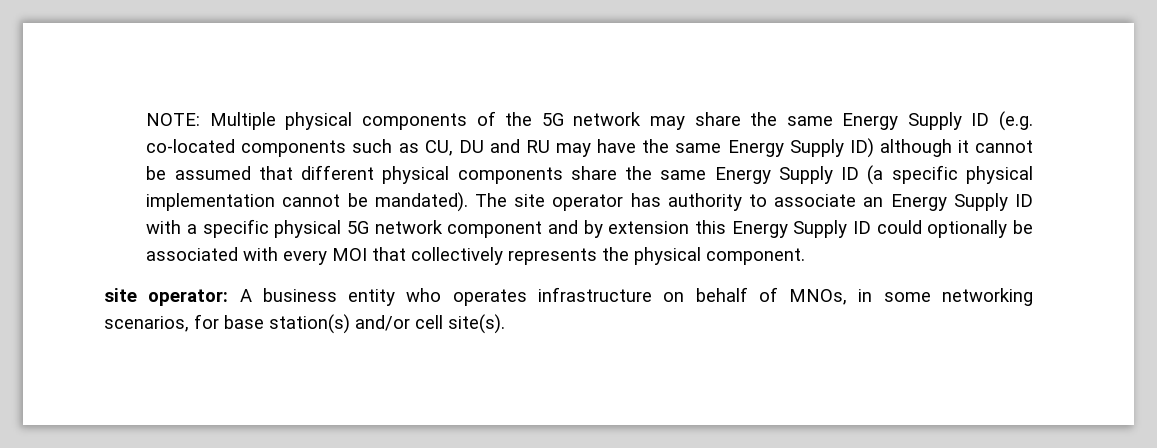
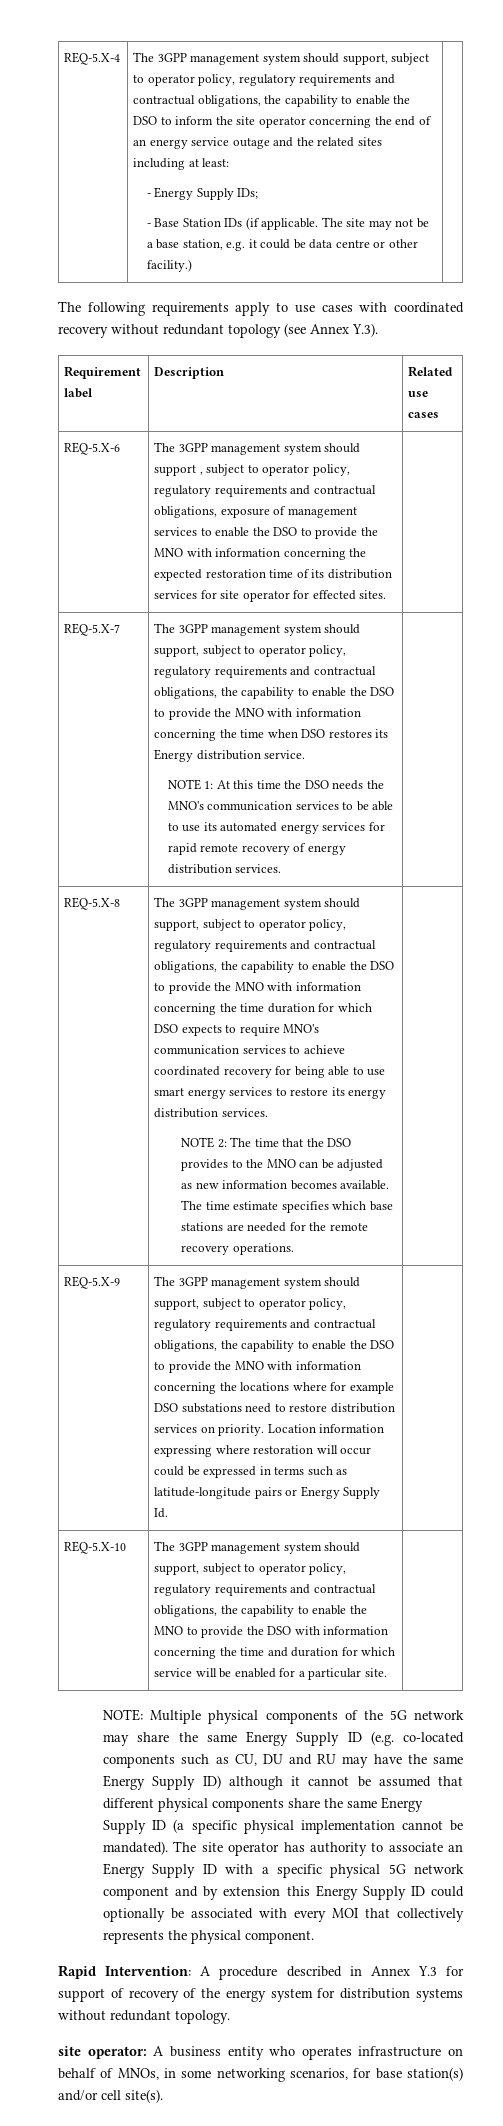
+ REQ-5.X-4 | The 3GPP management system should support, subject to operator policy, regulatory requirements and contractual obligations, the capability to enable the DSO to inform the site operator concerning the end of an energy service outage and the related sites including at least:
+ - Energy Supply IDs;
+ - Base Station IDs (if applicable. The site may not be a base station, e.g. it could be data centre or other facility.) |
+ The following requirements apply to use cases with coordinated recovery without redundant topology (see Annex Y.3).
+ Requirement label | Description | Related use cases
+ REQ-5.X-6 | The 3GPP management system should support , subject to operator policy, regulatory requirements and contractual obligations, exposure of management services to enable the DSO to provide the MNO with information concerning the expected restoration time of its distribution services for site operator for effected sites. |
+ REQ-5.X-7 | The 3GPP management system should support, subject to operator policy, regulatory requirements and contractual obligations, the capability to enable the DSO to provide the MNO with information concerning the time when DSO restores its Energy distribution service.
+ NOTE 1: At this time the DSO needs the MNO's communication services to be able to use its automated energy services for rapid remote recovery of energy distribution services. |
+ REQ-5.X-8 | The 3GPP management system should support, subject to operator policy, regulatory requirements and contractual obligations, the capability to enable the DSO to provide the MNO with information concerning the time duration for which DSO expects to require MNO's communication services to achieve coordinated recovery for being able to use smart energy services to restore its energy distribution services.
+ NOTE 2: The time that the DSO provides to the MNO can be adjusted as new information becomes available. The time estimate specifies which base stations are needed for the remote recovery operations. |
+ REQ-5.X-9 | The 3GPP management system should support, subject to operator policy, regulatory requirements and contractual obligations, the capability to enable the DSO to provide the MNO with information concerning the locations where for example DSO substations need to restore distribution services on priority. Location information expressing where restoration will occur could be expressed in terms such as latitude-longitude pairs or Energy Supply Id. |
+ REQ-5.X-10 | The 3GPP management system should support, subject to operator policy, regulatory requirements and contractual obligations, the capability to enable the MNO to provide the DSO with information concerning the time and duration for which service will be enabled for a particular site.
+ Rapid Intervention: A procedure described in Annex Y.3 for support of recovery of the energy system for distribution systems without redundant topology.

